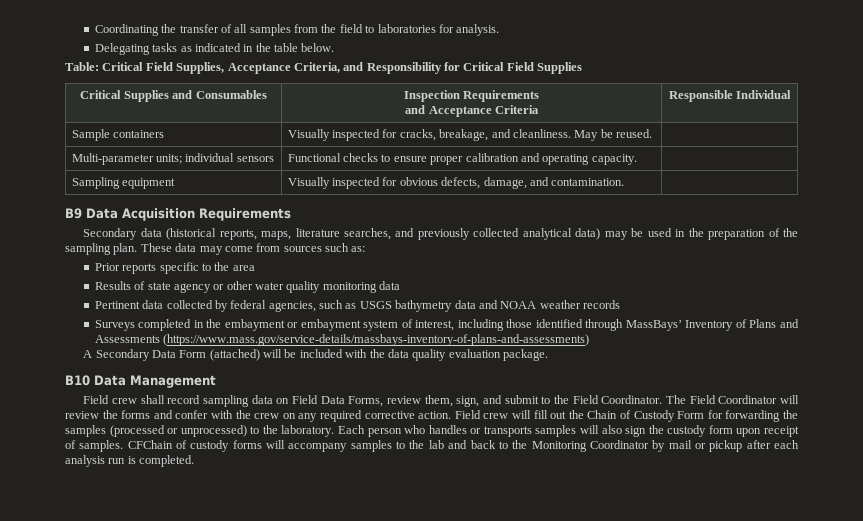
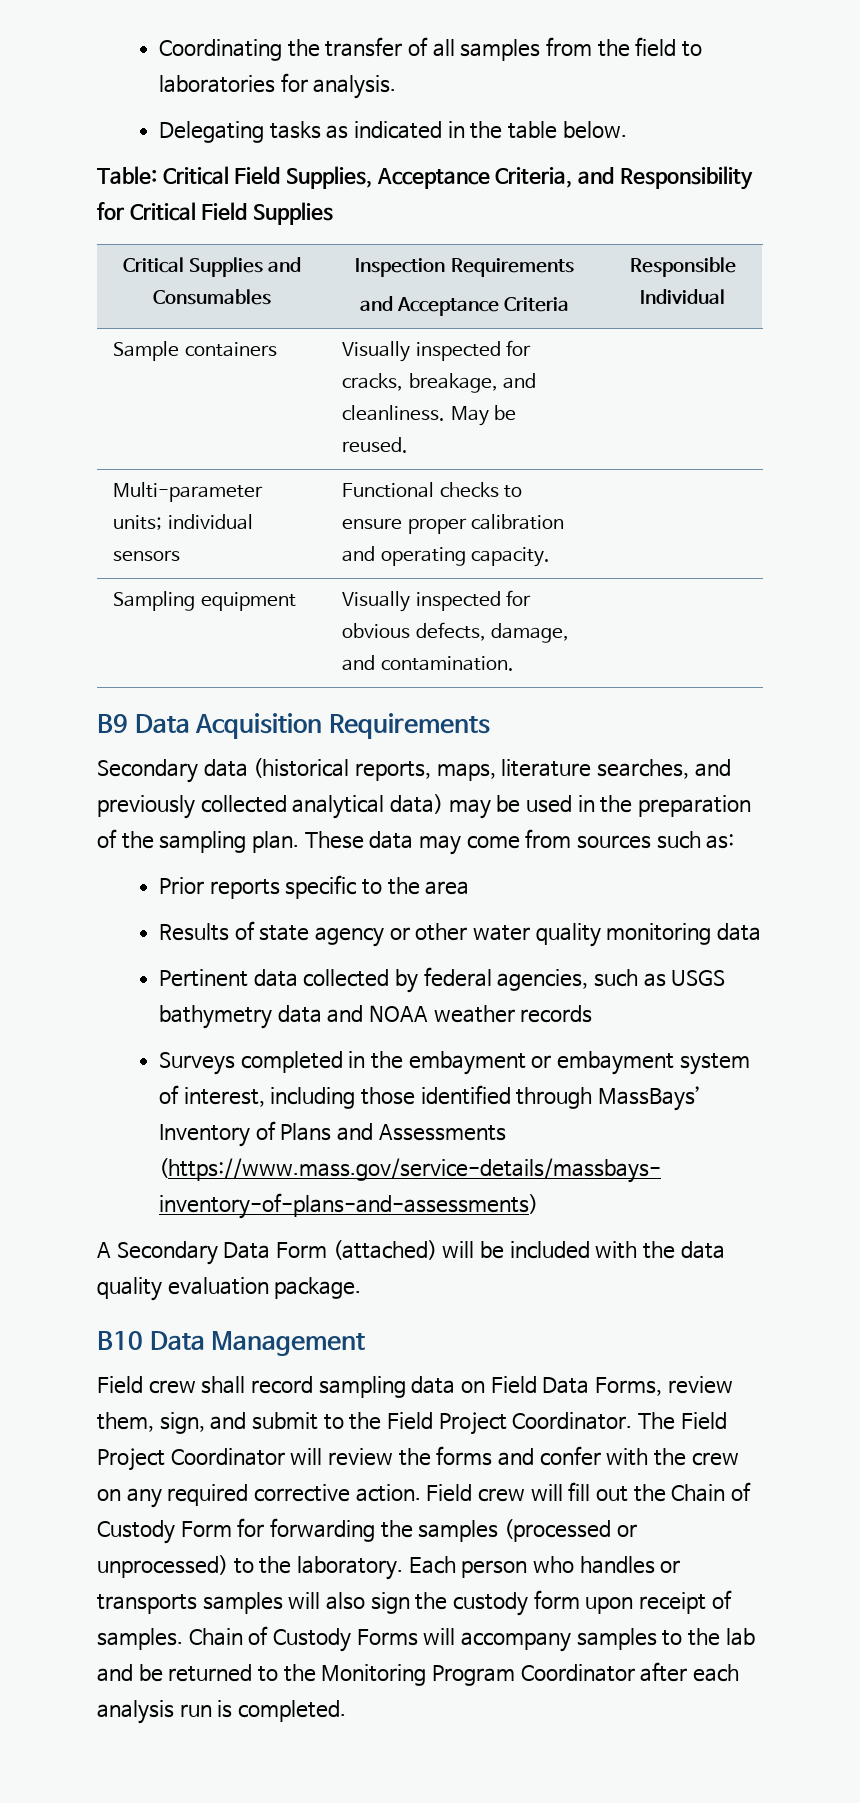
- Field crew shall record sampling data on Field Data Forms, review them, sign, and submit to the Field Coordinator.
+ Field crew shall record sampling data on Field Data Forms, review them, sign, and submit to the Field Project Coordinator.
- The Field Coordinator will review the forms and confer with the crew on any required corrective action.
+ The Field Project Coordinator will review the forms and confer with the crew on any required corrective action.
- CFChain of custody forms will accompany samples to the lab and back to the Monitoring Coordinator by mail or pickup after each analysis run is completed.
+ Chain of Custody Forms will accompany samples to the lab and be returned to the Monitoring Program Coordinator after each analysis run is completed.

